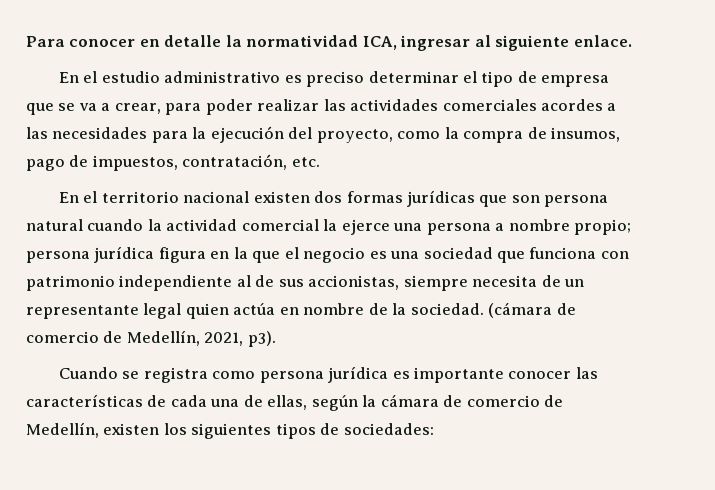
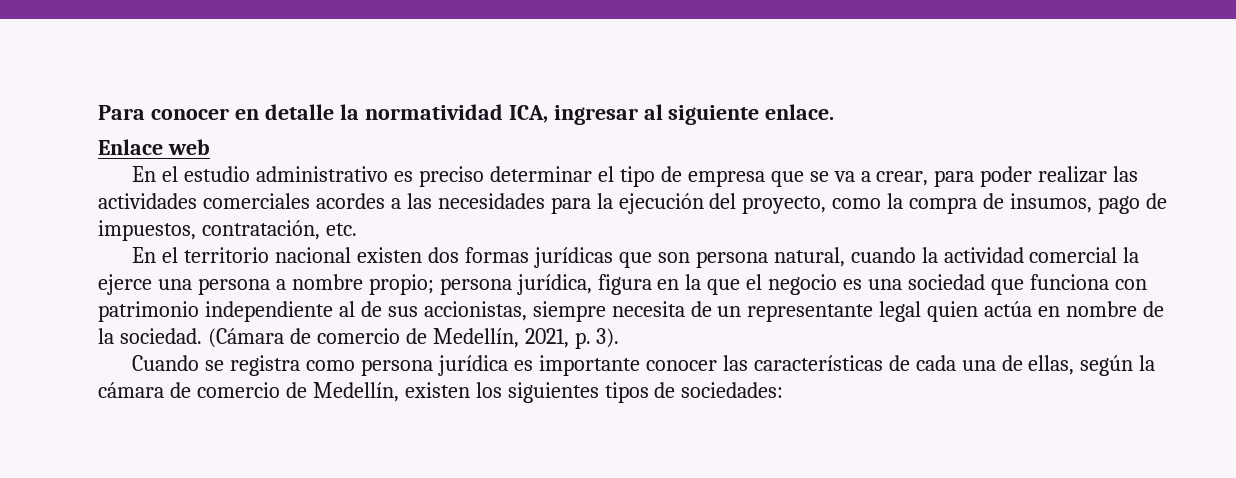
+ Enlace web
- En el territorio nacional existen dos formas jurídicas que son persona natural cuando la actividad comercial la ejerce una persona a nombre propio; persona jurídica figura en la que el negocio es una sociedad que funciona con patrimonio independiente al de sus accionistas, siempre necesita de un representante legal quien actúa en nombre de la sociedad.
+ En el territorio nacional existen dos formas jurídicas que son persona natural, cuando la actividad comercial la ejerce una persona a nombre propio; persona jurídica, figura en la que el negocio es una sociedad que funciona con patrimonio independiente al de sus accionistas, siempre necesita de un representante legal quien actúa en nombre de la sociedad.
- (cámara de comercio de Medellín, 2021, p3).
+ (Cámara de comercio de Medellín, 2021, p. 3).

